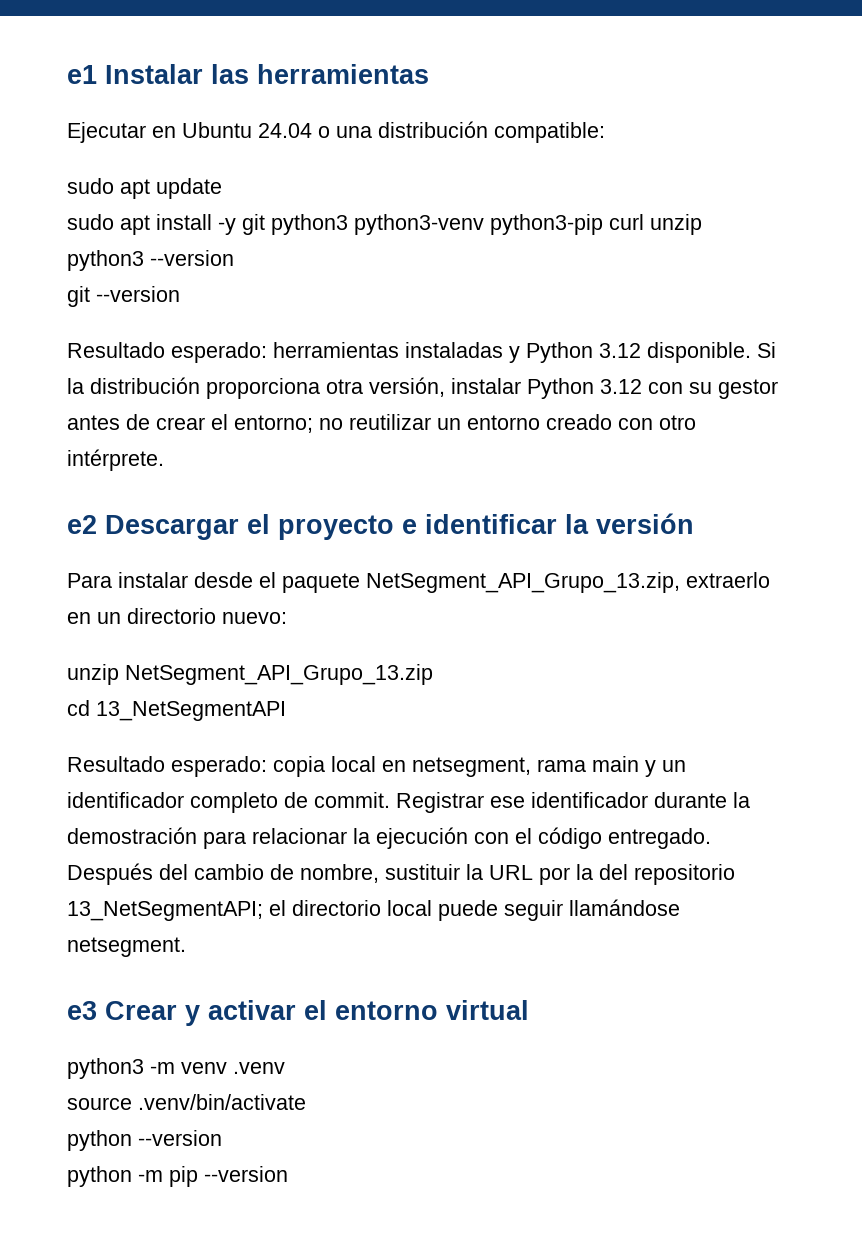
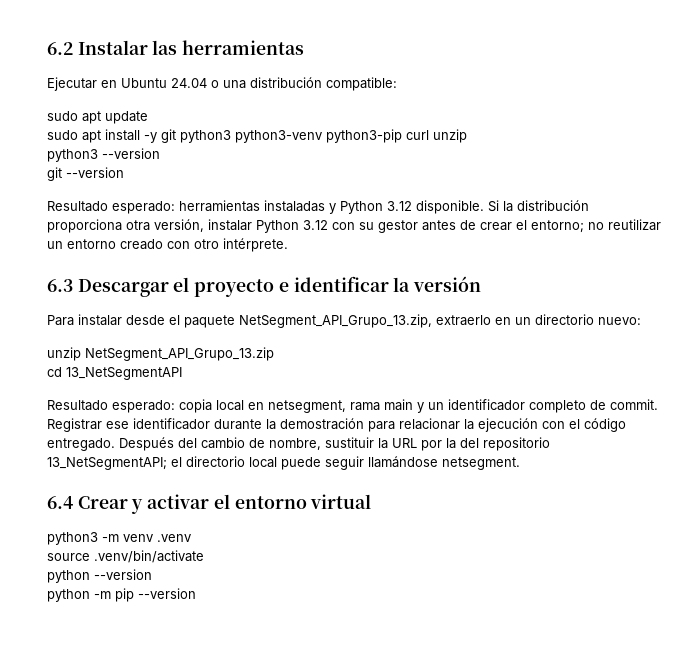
- e1 Instalar las herramientas
+ 6.2 Instalar las herramientas
- e2 Descargar el proyecto e identificar la versión
+ 6.3 Descargar el proyecto e identificar la versión
- e3 Crear y activar el entorno virtual
+ 6.4 Crear y activar el entorno virtual

